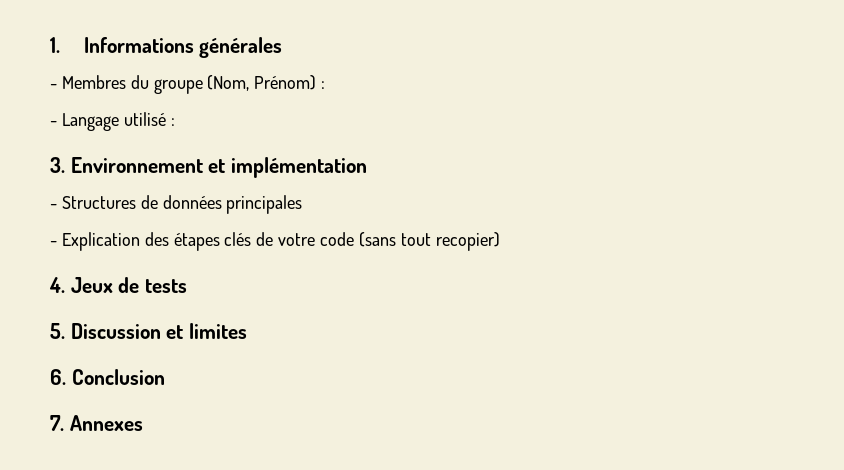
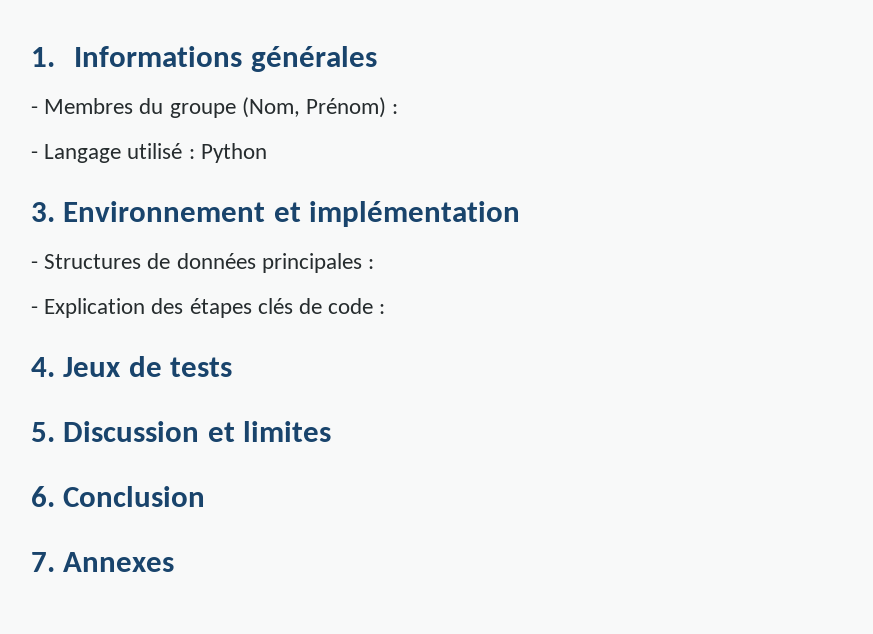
- - Langage utilisé :
+ - Langage utilisé : Python
- - Structures de données principales
+ - Structures de données principales :
- - Explication des étapes clés de votre code (sans tout recopier)
+ - Explication des étapes clés de code :

